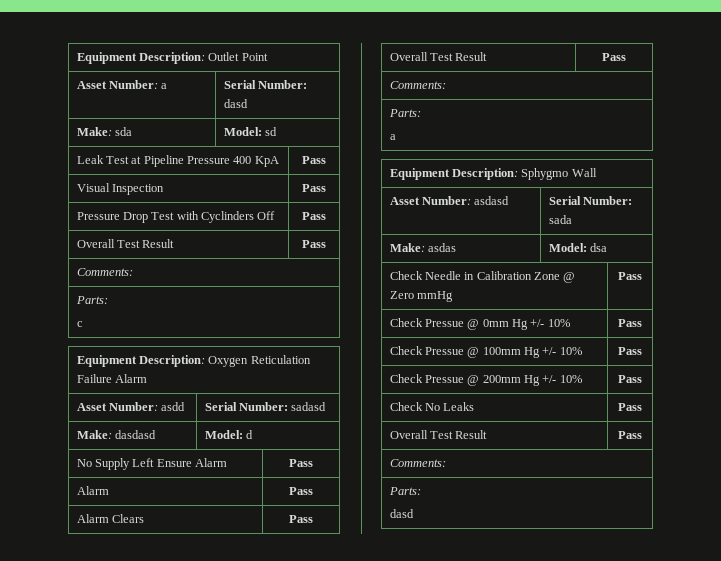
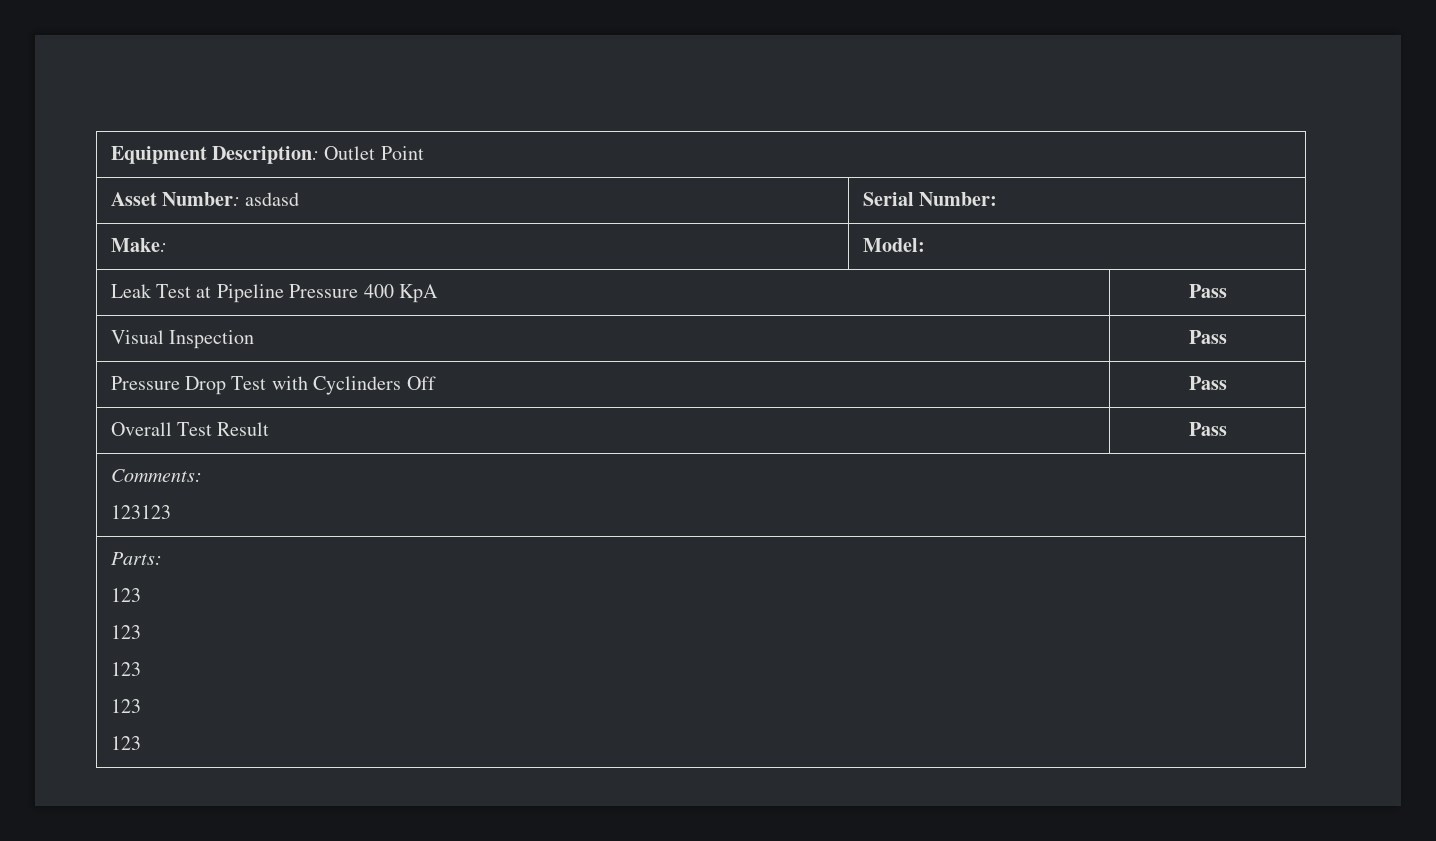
- Asset Number: a | Serial Number: dasd
- Make: sda | Model: sd
+ Asset Number: asdasd | Serial Number:
+ Make: | Model:
  Pressure Drop Test with Cyclinders Off | Pass
  Overall Test Result | Pass
  Comments:
+ 123123
  Parts:
- c
- Equipment Description: Oxygen Reticulation Failure Alarm
- Asset Number: asdd | Serial Number: sadasd
- Make: dasdasd | Model: d
- No Supply Left Ensure Alarm | Pass
- Alarm | Pass
- Alarm Clears | Pass
- Overall Test Result | Pass
- Comments:
- Parts:
- a
- Equipment Description: Sphygmo Wall
- Asset Number: asdasd | Serial Number: sada
- Make: asdas | Model: dsa
- Check Needle in Calibration Zone @ Zero mmHg | Pass
- Check Pressue @ 0mm Hg +/- 10% | Pass
- Check Pressue @ 100mm Hg +/- 10% | Pass
- Check Pressue @ 200mm Hg +/- 10% | Pass
- Check No Leaks | Pass
- Overall Test Result | Pass
- Comments:
- Parts:
- dasd
+ 123
+ 123
+ 123
+ 123
+ 123

